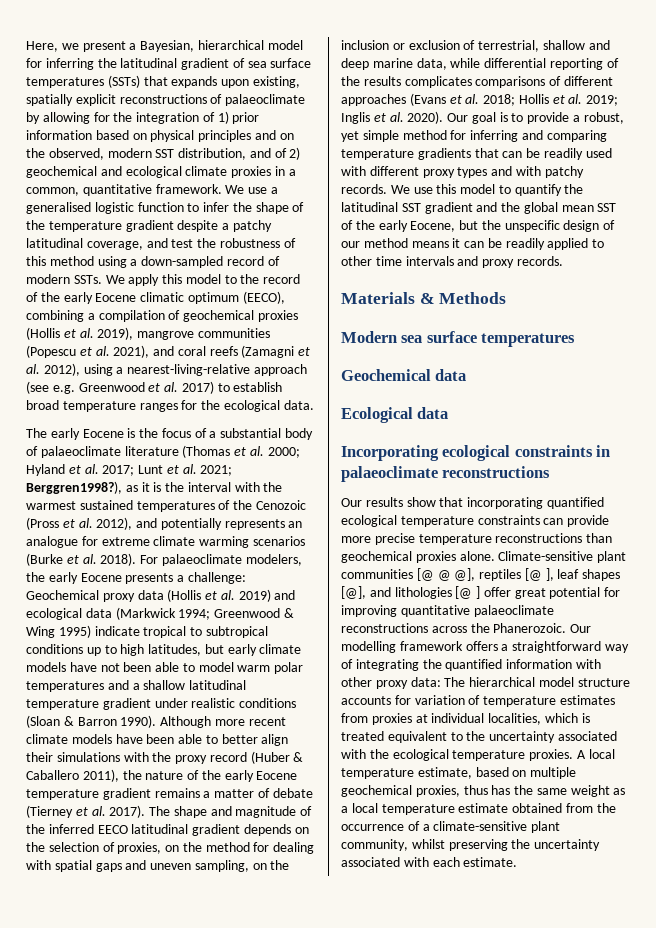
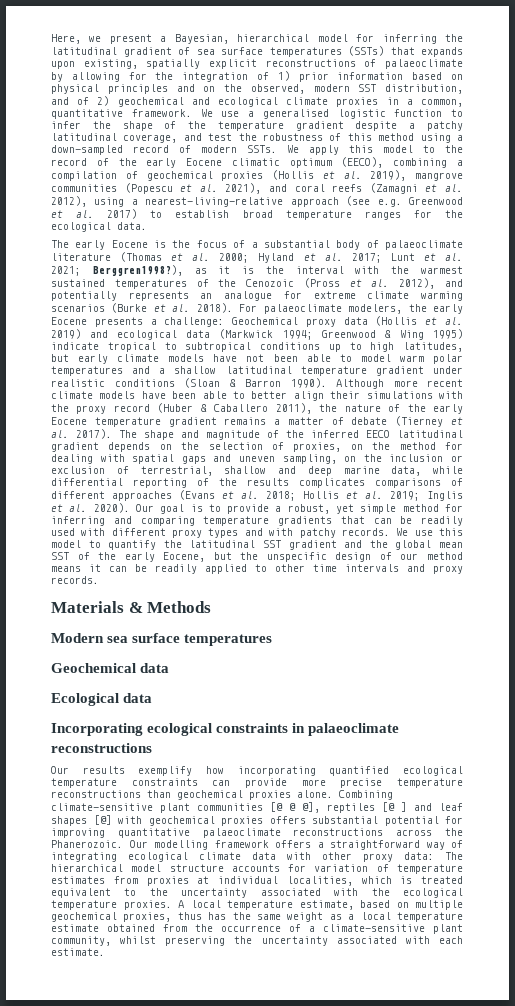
- Our results show that incorporating quantified ecological temperature constraints can provide more precise temperature reconstructions than geochemical proxies alone.
+ Our results exemplify how incorporating quantified ecological temperature constraints can provide more precise temperature reconstructions than geochemical proxies alone.
- Climate-sensitive plant communities [@ @ @], reptiles [@ ], leaf shapes [@], and lithologies [@ ] offer great potential for improving quantitative palaeoclimate reconstructions across the Phanerozoic.
+ Combining climate-sensitive plant communities [@ @ @], reptiles [@ ] and leaf shapes [@] with geochemical proxies offers substantial potential for improving quantitative palaeoclimate reconstructions across the Phanerozoic.
- Our modelling framework offers a straightforward way of integrating the quantified information with other proxy data: The hierarchical model structure accounts for variation of temperature estimates from proxies at individual localities, which is treated equivalent to the uncertainty associated with the ecological temperature proxies.
+ Our modelling framework offers a straightforward way of integrating ecological climate data with other proxy data: The hierarchical model structure accounts for variation of temperature estimates from proxies at individual localities, which is treated equivalent to the uncertainty associated with the ecological temperature proxies.

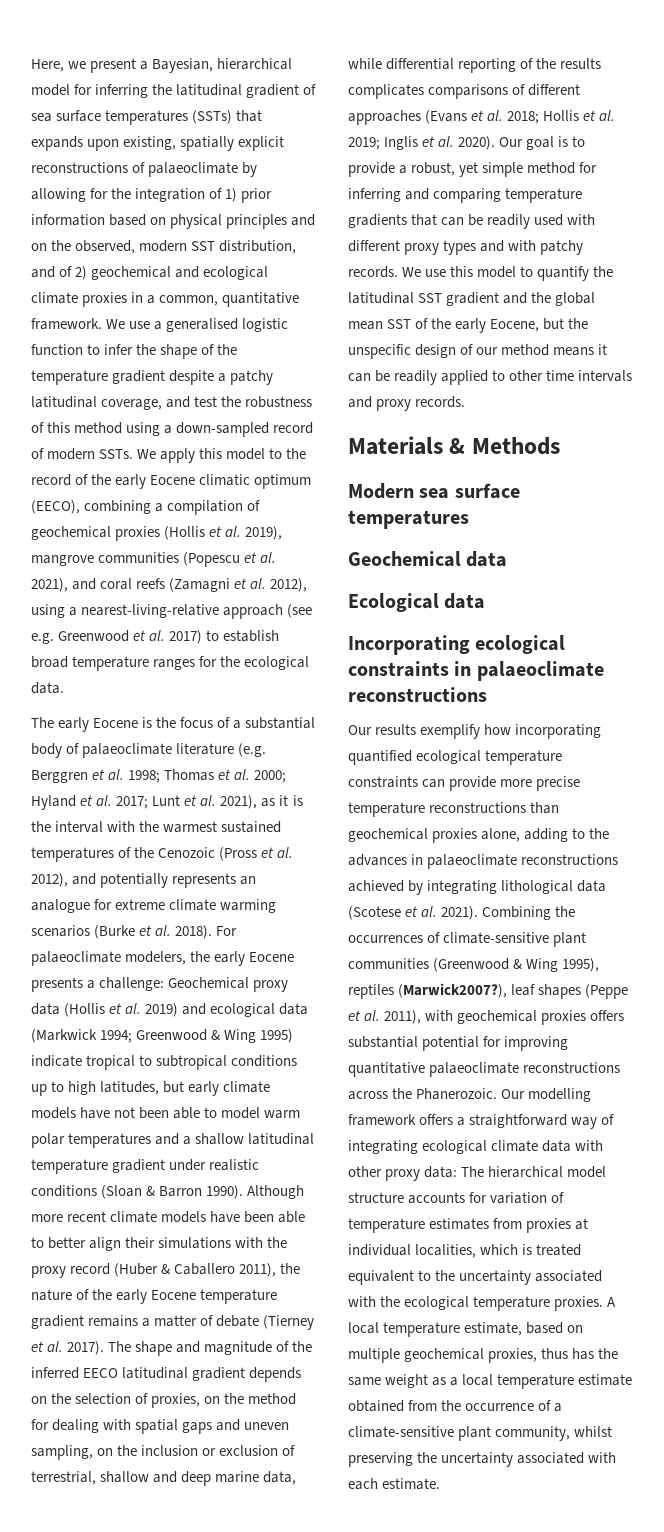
- The early Eocene is the focus of a substantial body of palaeoclimate literature (Thomas et al. 2000; Hyland et al. 2017; Lunt et al. 2021; Berggren1998?), as it is the interval with the warmest sustained temperatures of the Cenozoic (Pross et al. 2012), and potentially represents an analogue for extreme climate warming scenarios (Burke et al. 2018).
+ The early Eocene is the focus of a substantial body of palaeoclimate literature (e.g. Berggren et al. 1998; Thomas et al. 2000; Hyland et al. 2017; Lunt et al. 2021), as it is the interval with the warmest sustained temperatures of the Cenozoic (Pross et al. 2012), and potentially represents an analogue for extreme climate warming scenarios (Burke et al. 2018).
- Our results exemplify how incorporating quantified ecological temperature constraints can provide more precise temperature reconstructions than geochemical proxies alone. Combining climate-sensitive plant communities [@ @ @], reptiles [@ ] and leaf shapes [@] with geochemical proxies offers substantial potential for improving quantitative palaeoclimate reconstructions across the Phanerozoic.
+ Our results exemplify how incorporating quantified ecological temperature constraints can provide more precise temperature reconstructions than geochemical proxies alone, adding to the advances in palaeoclimate reconstructions achieved by integrating lithological data (Scotese et al. 2021). Combining the occurrences of climate-sensitive plant communities (Greenwood & Wing 1995), reptiles (Marwick2007?), leaf shapes (Peppe et al. 2011), with geochemical proxies offers substantial potential for improving quantitative palaeoclimate reconstructions across the Phanerozoic.

